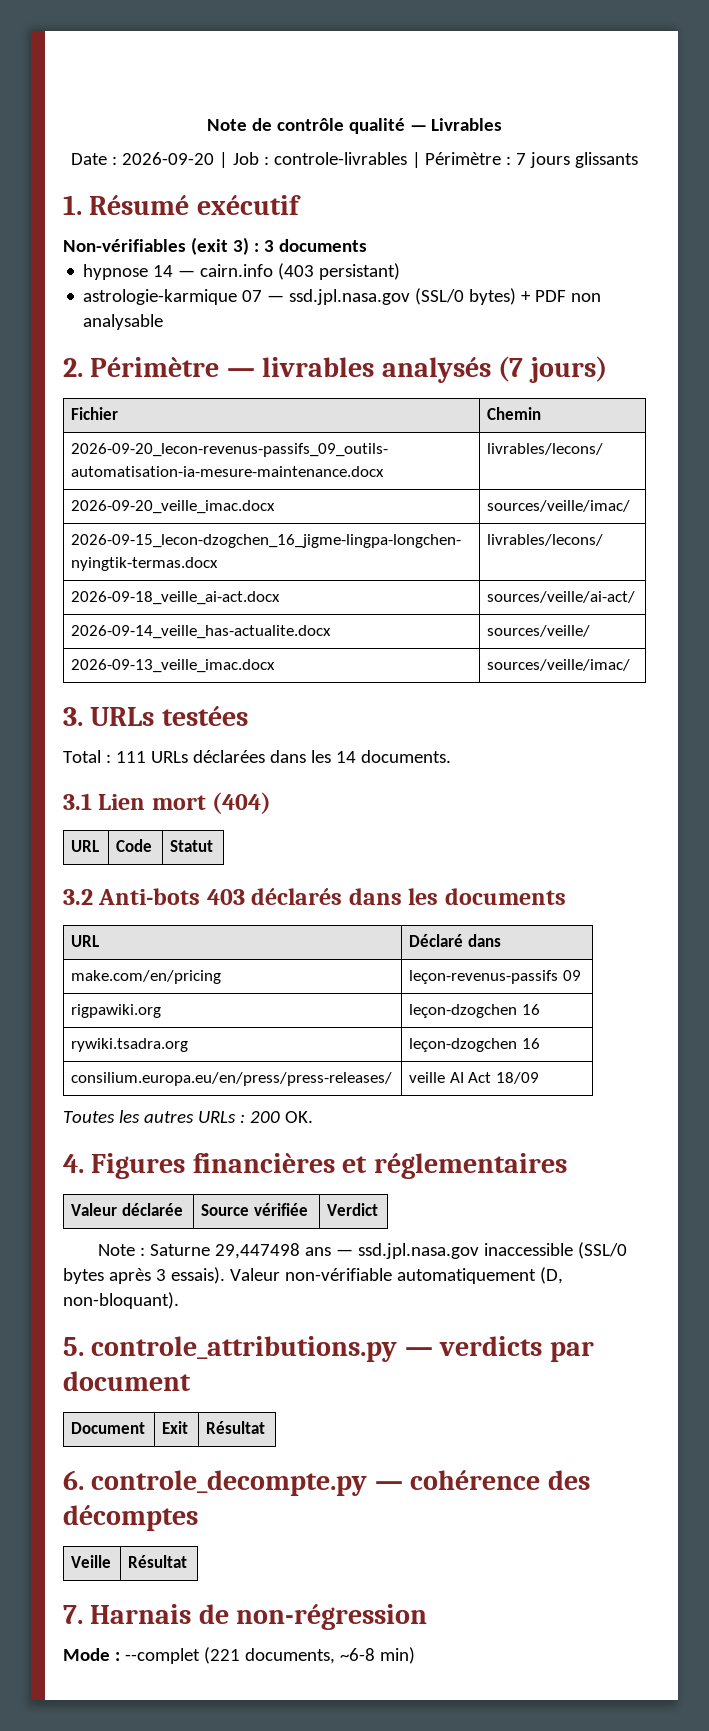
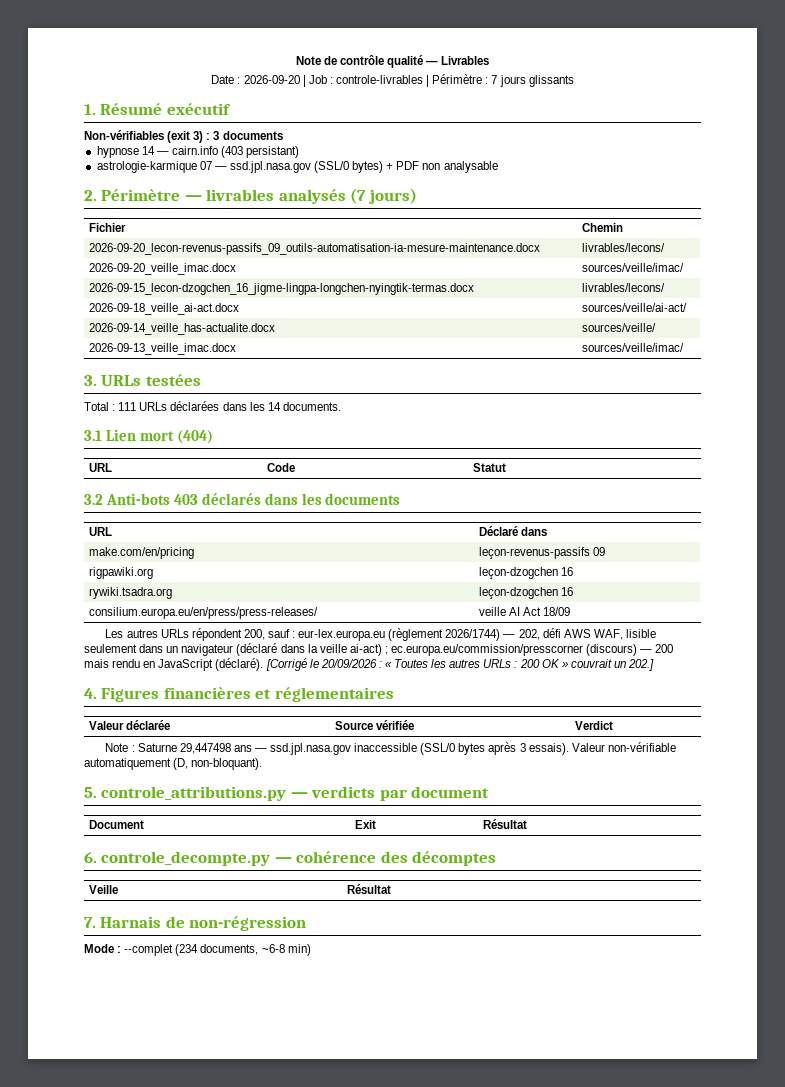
- Toutes les autres URLs : 200 OK.
+ Les autres URLs répondent 200, sauf : eur-lex.europa.eu (règlement 2026/1744) — 202, défi AWS WAF, lisible seulement dans un navigateur (déclaré dans la veille ai-act) ; ec.europa.eu/commission/presscorner (discours) — 200 mais rendu en JavaScript (déclaré). [Corrigé le 20/09/2026 : « Toutes les autres URLs : 200 OK » couvrait un 202.]
- Mode : --complet (221 documents, ~6-8 min)
+ Mode : --complet (234 documents, ~6-8 min)

